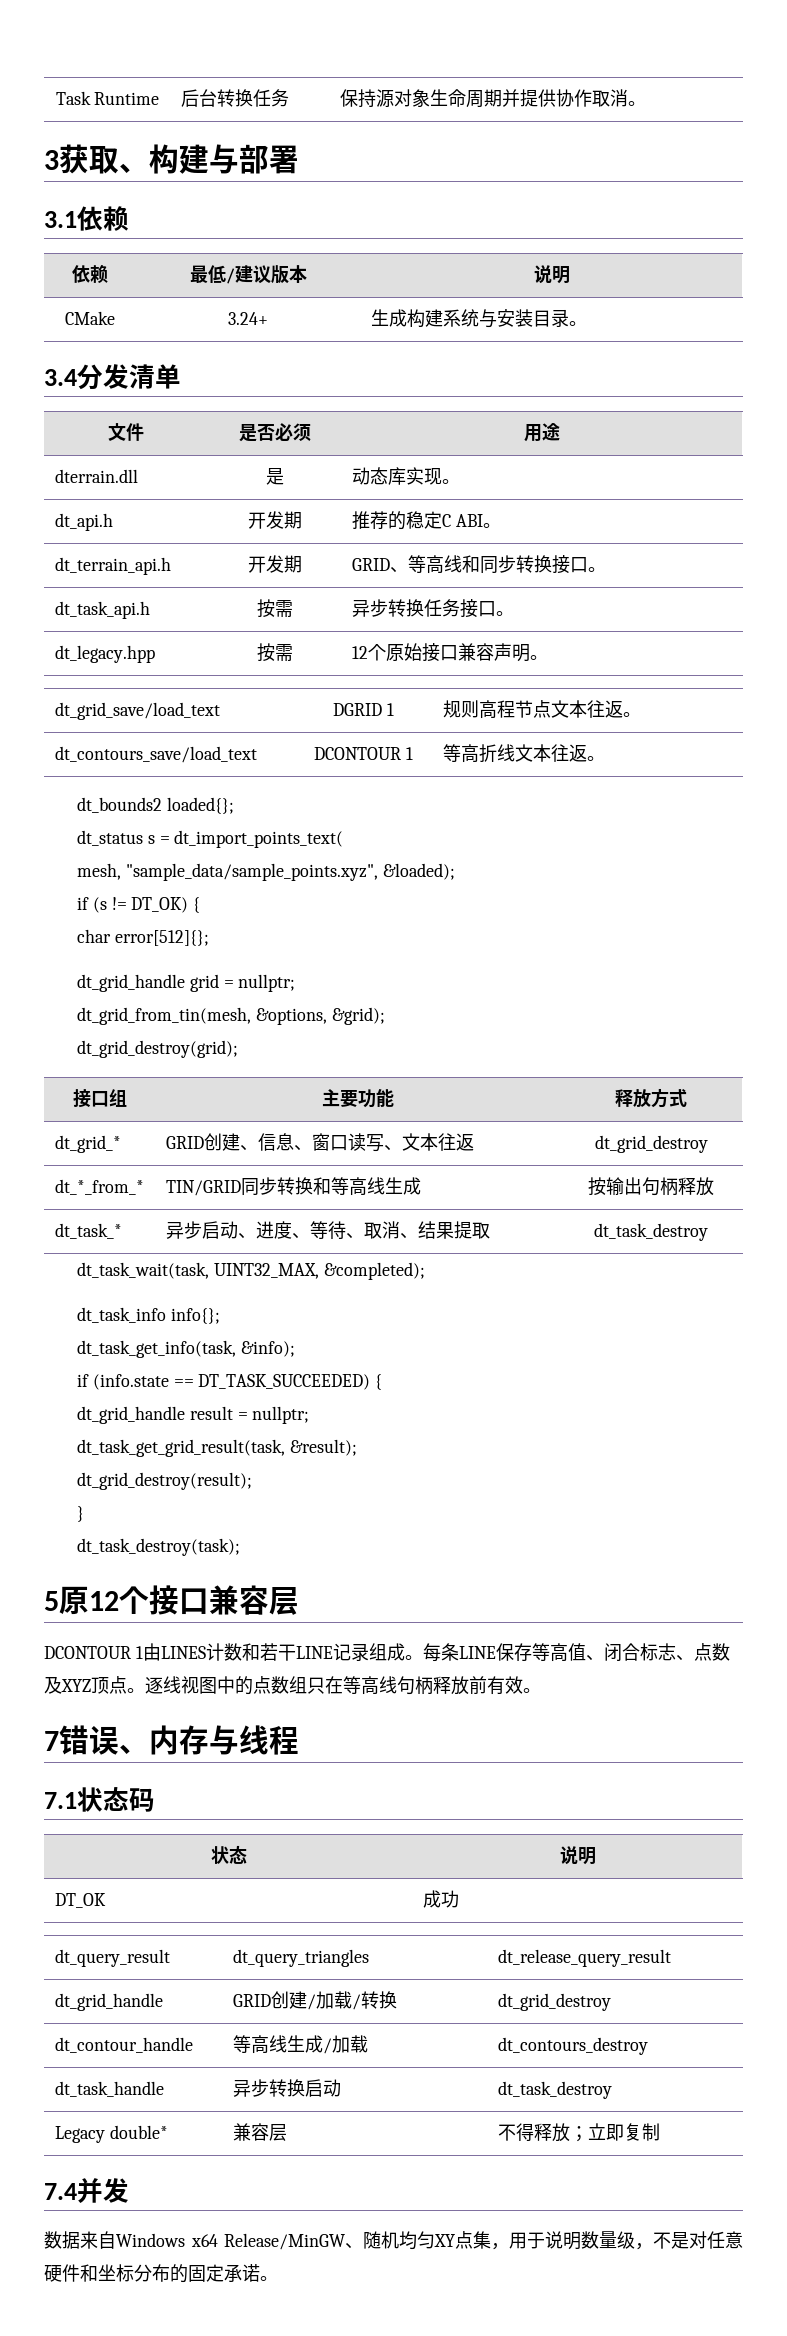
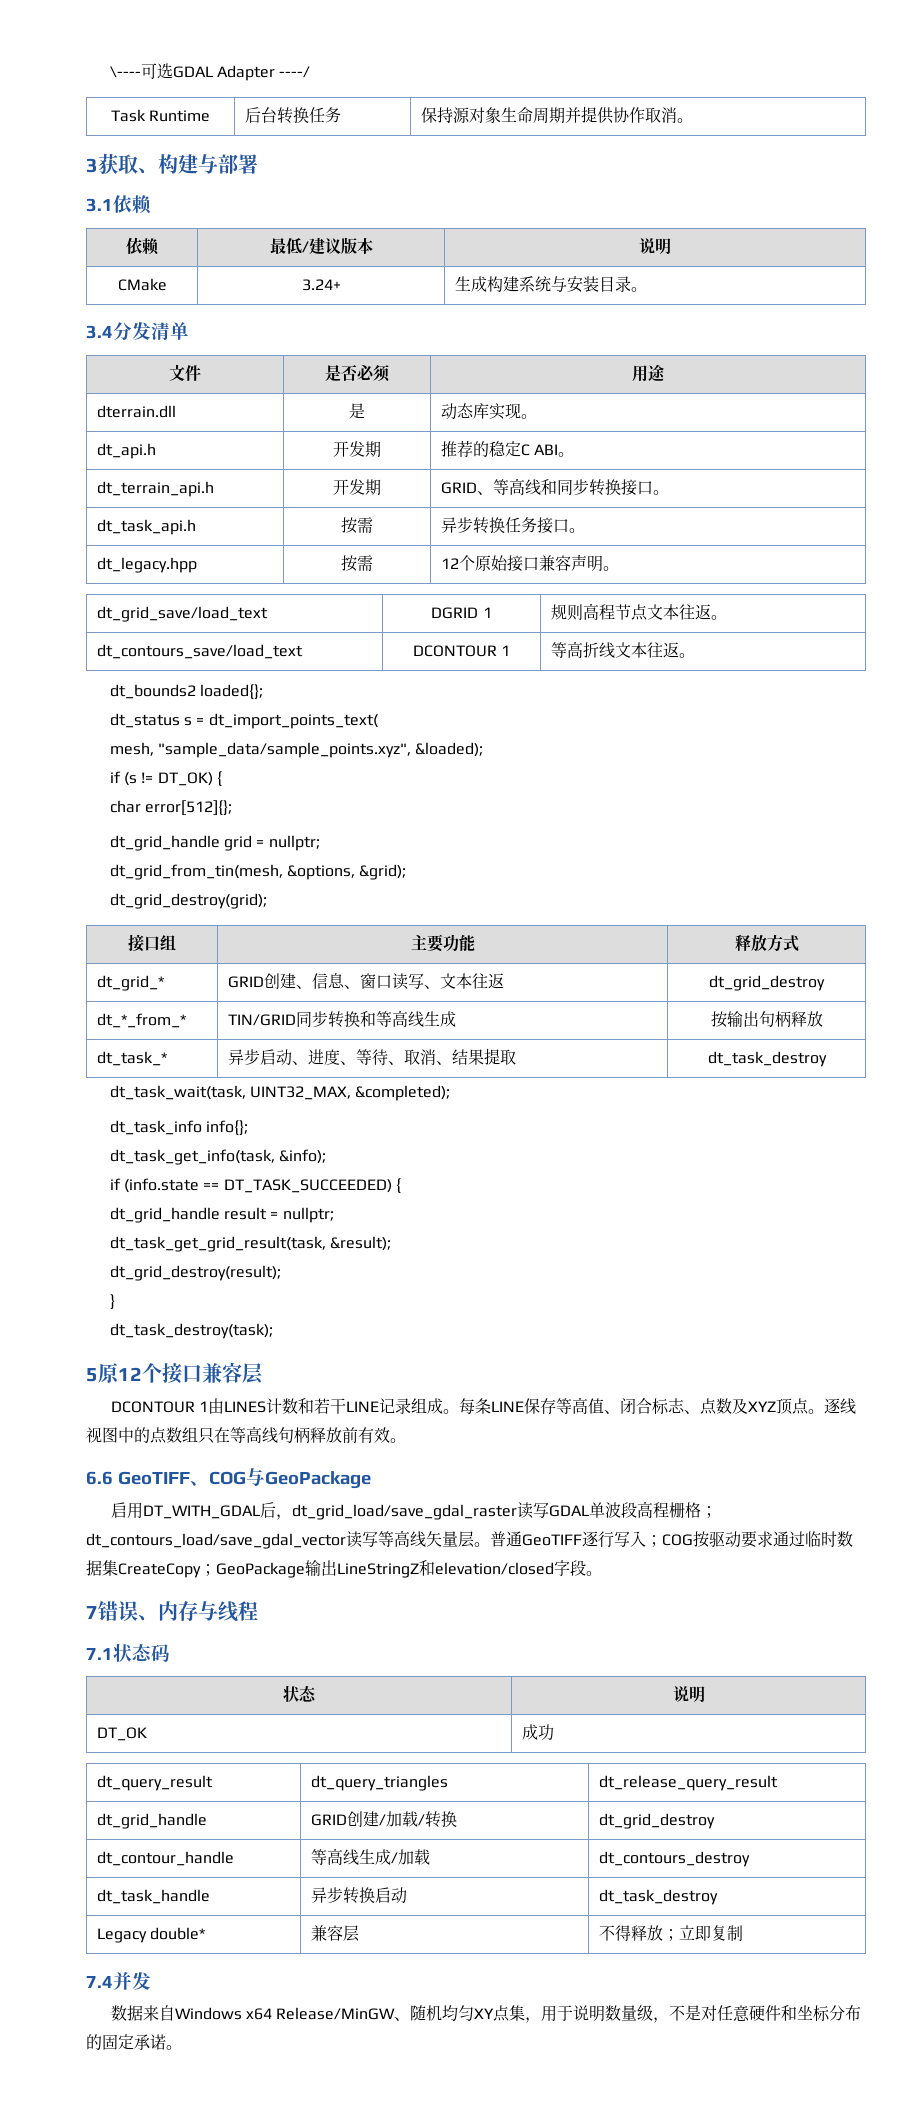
+ \----可选GDAL Adapter ----/
+ 6.6 GeoTIFF、COG与GeoPackage
+ 启用DT_WITH_GDAL后，dt_grid_load/save_gdal_raster读写GDAL单波段高程栅格；dt_contours_load/save_gdal_vector读写等高线矢量层。普通GeoTIFF逐行写入；COG按驱动要求通过临时数据集CreateCopy；GeoPackage输出LineStringZ和elevation/closed字段。

